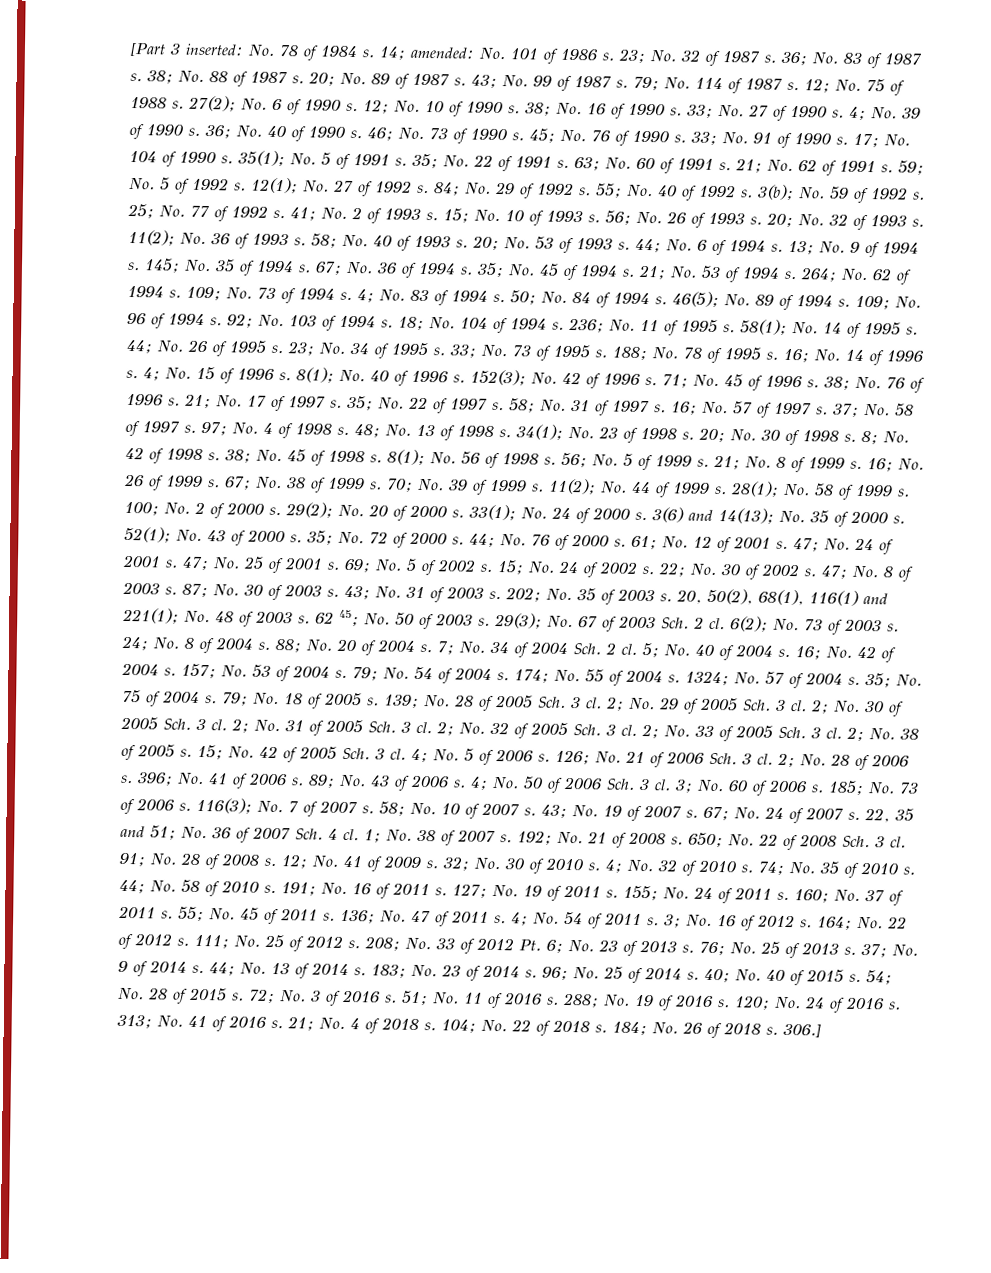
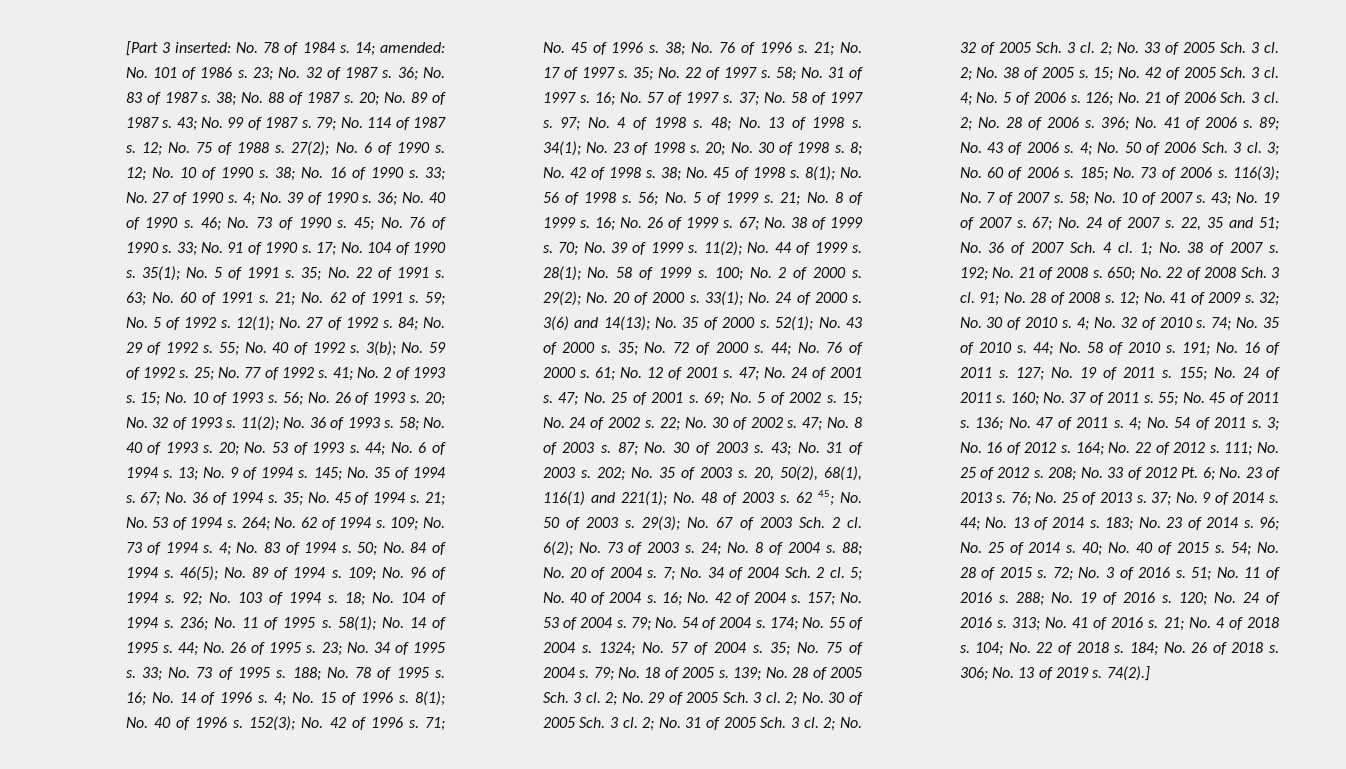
- 306.]
+ 306; No. 13 of 2019 s. 74(2).]

